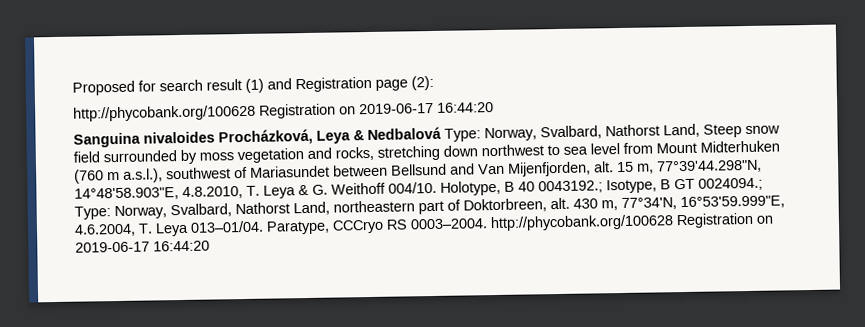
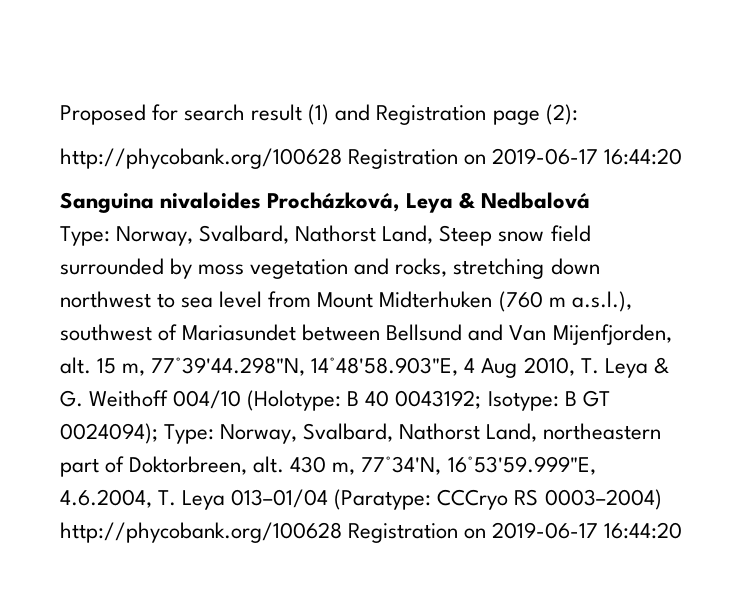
- Sanguina nivaloides Procházková, Leya & Nedbalová Type: Norway, Svalbard, Nathorst Land, Steep snow field surrounded by moss vegetation and rocks, stretching down northwest to sea level from Mount Midterhuken (760 m a.s.l.), southwest of Mariasundet between Bellsund and Van Mijenfjorden, alt.
+ Sanguina nivaloides Procházková, Leya & Nedbalová
+ Type: Norway, Svalbard, Nathorst Land, Steep snow field surrounded by moss vegetation and rocks, stretching down northwest to sea level from Mount Midterhuken (760 m a.s.l.), southwest of Mariasundet between Bellsund and Van Mijenfjorden, alt.
- 15 m, 77°39'44.298"N, 14°48'58.903"E, 4.8.2010, T. Leya & G. Weithoff 004/10. Holotype, B 40 0043192.; Isotype, B GT 0024094.; Type: Norway, Svalbard, Nathorst Land, northeastern part of Doktorbreen, alt.
+ 15 m, 77°39'44.298"N, 14°48'58.903"E, 4 Aug 2010, T. Leya & G. Weithoff 004/10 (Holotype: B 40 0043192; Isotype: B GT 0024094); Type: Norway, Svalbard, Nathorst Land, northeastern part of Doktorbreen, alt.
- 430 m, 77°34'N, 16°53'59.999"E, 4.6.2004, T. Leya 013–01/04. Paratype, CCCryo RS 0003–2004. http://phycobank.org/100628 Registration on 2019-06-17 16:44:20
+ 430 m, 77°34'N, 16°53'59.999"E, 4.6.2004, T. Leya 013–01/04 (Paratype: CCCryo RS 0003–2004) http://phycobank.org/100628 Registration on 2019-06-17 16:44:20

